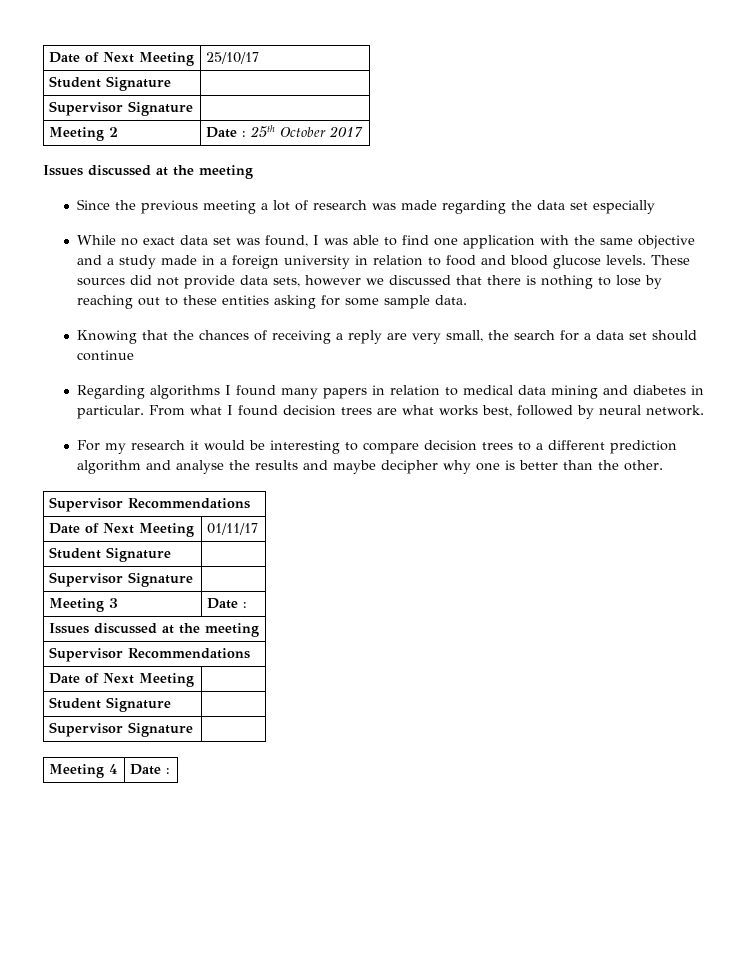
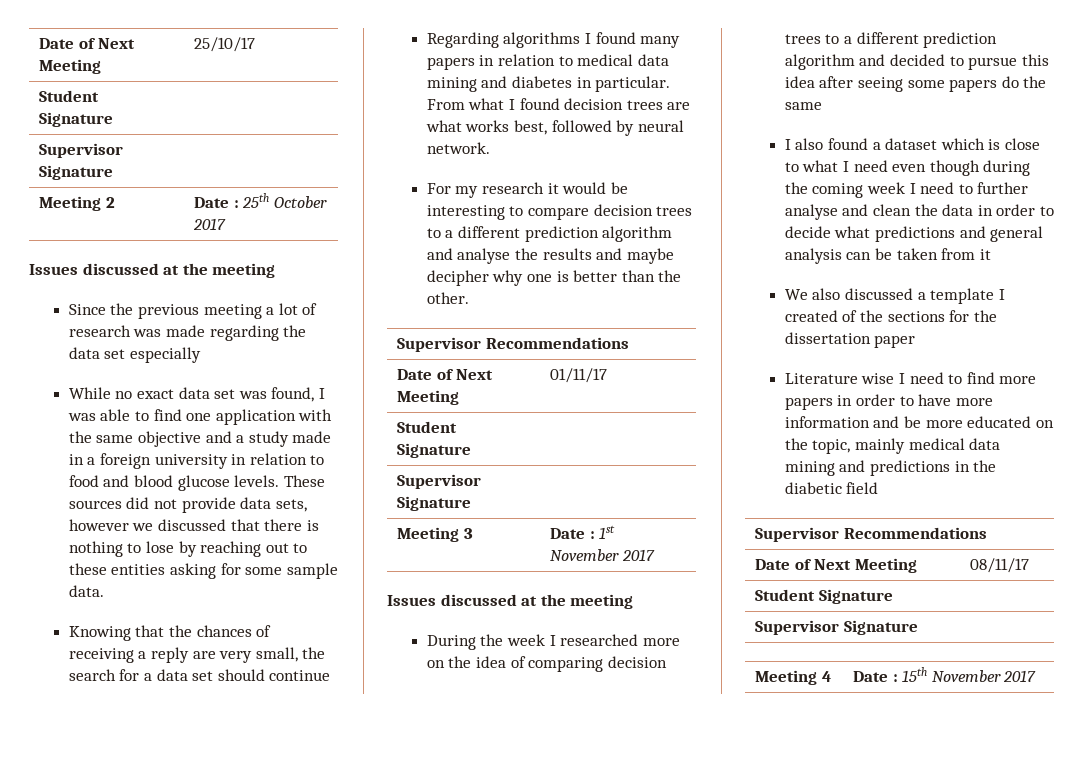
- Meeting 3 | Date :
+ Meeting 3 | Date : 1st November 2017
  Issues discussed at the meeting
+ During the week I researched more on the idea of comparing decision trees to a different prediction algorithm and decided to pursue this idea after seeing some papers do the same
+ I also found a dataset which is close to what I need even though during the coming week I need to further analyse and clean the data in order to decide what predictions and general analysis can be taken from it
+ We also discussed a template I created of the sections for the dissertation paper
+ Literature wise I need to find more papers in order to have more information and be more educated on the topic, mainly medical data mining and predictions in the diabetic field
  Supervisor Recommendations
- Date of Next Meeting |
+ Date of Next Meeting | 08/11/17
- Meeting 4 | Date :
+ Meeting 4 | Date : 15th November 2017

